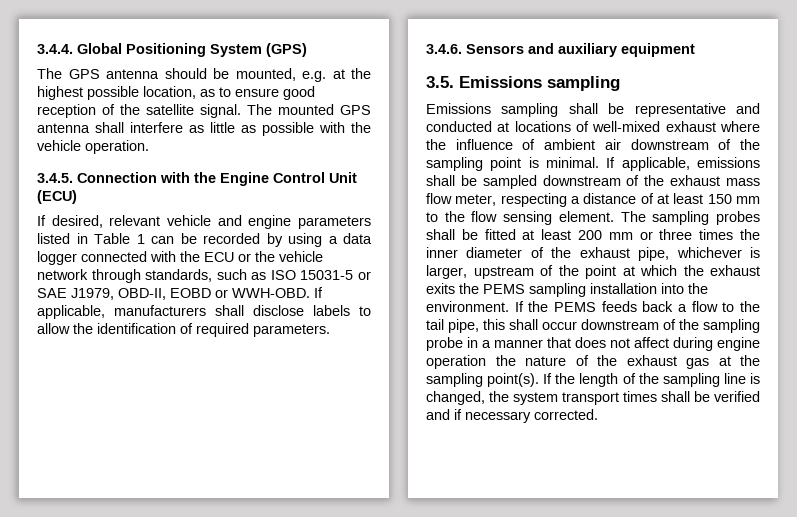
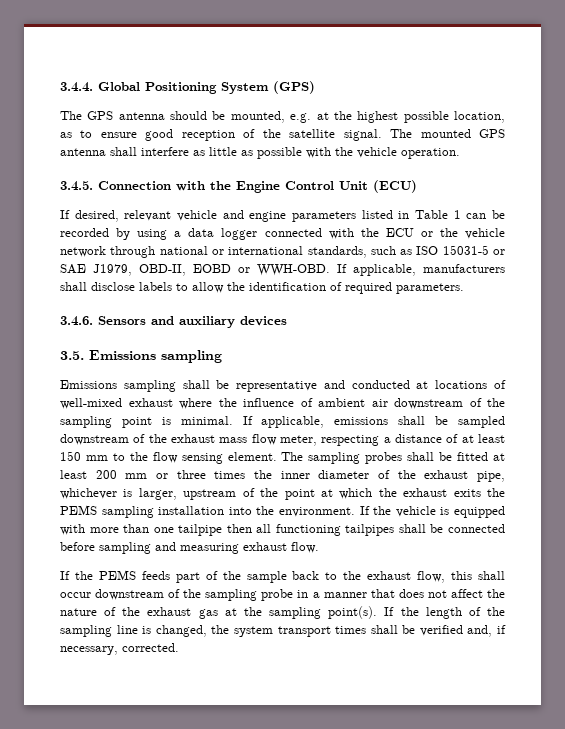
- If desired, relevant vehicle and engine parameters listed in Table 1 can be recorded by using a data logger connected with the ECU or the vehicle network through standards, such as ISO 15031-5 or SAE J1979, OBD-II, EOBD or WWH-OBD.
+ If desired, relevant vehicle and engine parameters listed in Table 1 can be recorded by using a data logger connected with the ECU or the vehicle network through national or international standards, such as ISO 15031-5 or SAE J1979, OBD-II, EOBD or WWH-OBD.
- 3.4.6. Sensors and auxiliary equipment
+ 3.4.6. Sensors and auxiliary devices
- If the PEMS feeds back a flow to the tail pipe, this shall occur downstream of the sampling probe in a manner that does not affect during engine operation the nature of the exhaust gas at the sampling point(s).
+ If the vehicle is equipped with more than one tailpipe then all functioning tailpipes shall be connected before sampling and measuring exhaust flow.
+ If the PEMS feeds part of the sample back to the exhaust flow, this shall occur downstream of the sampling probe in a manner that does not affect the nature of the exhaust gas at the sampling point(s).
- If the length of the sampling line is changed, the system transport times shall be verified and if necessary corrected.
+ If the length of the sampling line is changed, the system transport times shall be verified and, if necessary, corrected.

